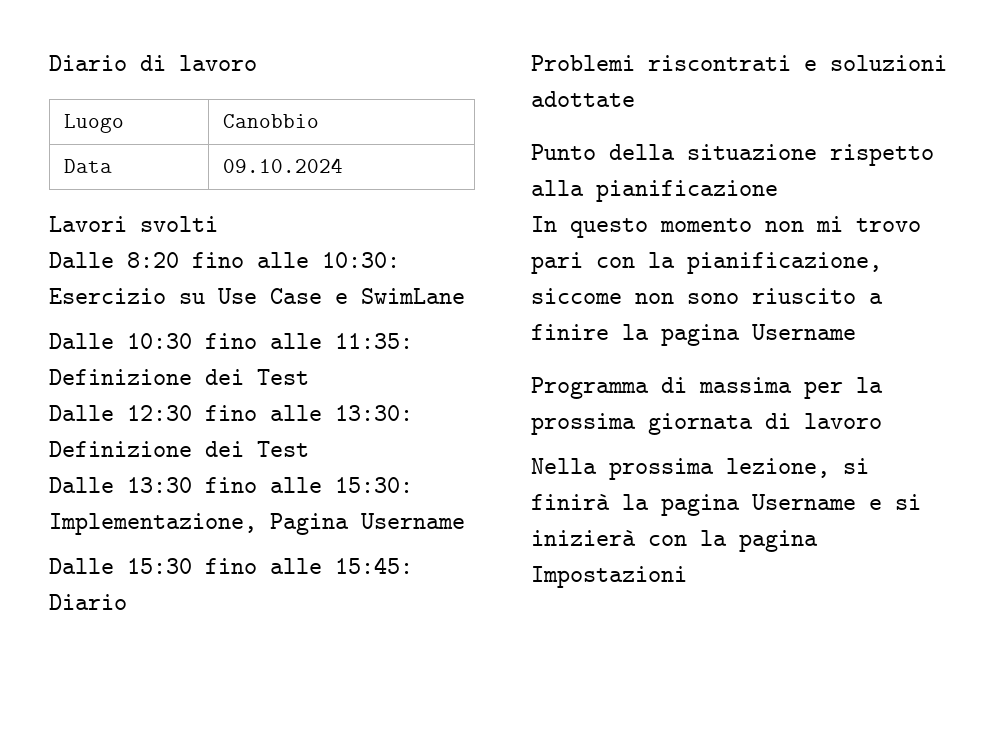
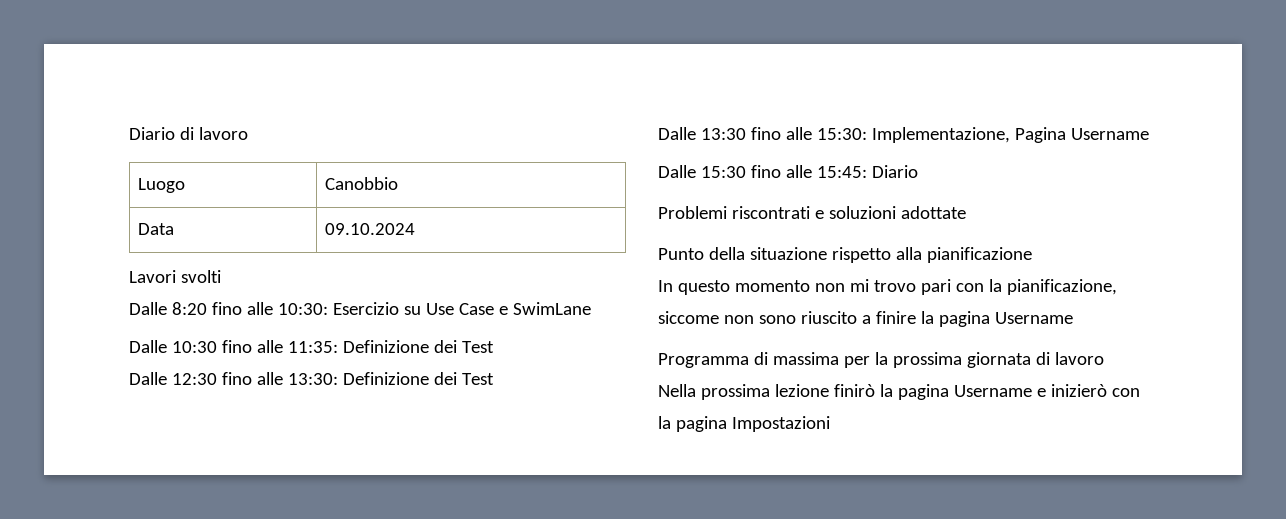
- Nella prossima lezione, si finirà la pagina Username e si inizierà con la pagina Impostazioni
+ Nella prossima lezione finirò la pagina Username e inizierò con la pagina Impostazioni

